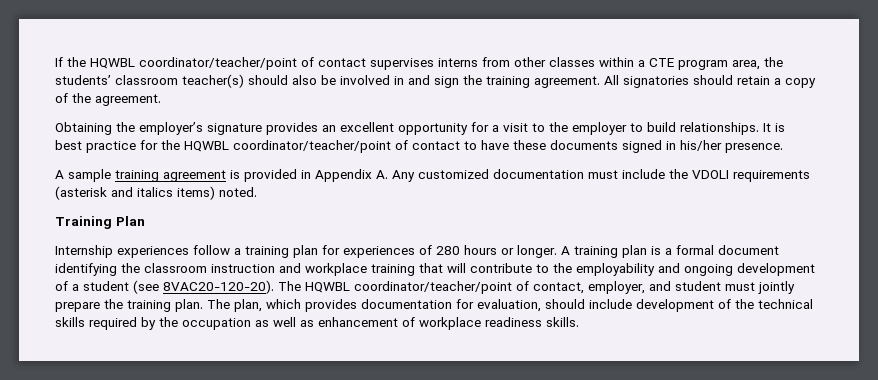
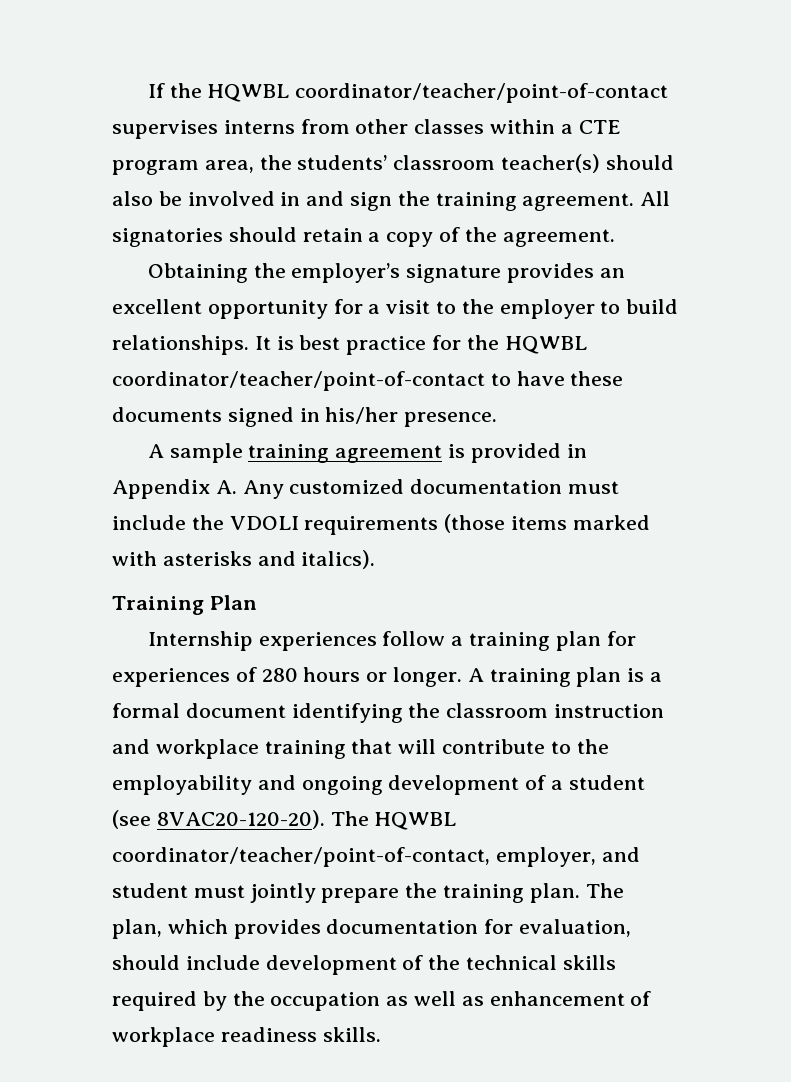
- If the HQWBL coordinator/teacher/point of contact supervises interns from other classes within a CTE program area, the students’ classroom teacher(s) should also be involved in and sign the training agreement.
+ If the HQWBL coordinator/teacher/point-of-contact supervises interns from other classes within a CTE program area, the students’ classroom teacher(s) should also be involved in and sign the training agreement.
- It is best practice for the HQWBL coordinator/teacher/point of contact to have these documents signed in his/her presence.
+ It is best practice for the HQWBL coordinator/teacher/point-of-contact to have these documents signed in his/her presence.
- A sample training agreement is provided in Appendix A. Any customized documentation must include the VDOLI requirements (asterisk and italics items) noted.
+ A sample training agreement is provided in Appendix A. Any customized documentation must include the VDOLI requirements (those items marked with asterisks and italics).
- The HQWBL coordinator/teacher/point of contact, employer, and student must jointly prepare the training plan.
+ The HQWBL coordinator/teacher/point-of-contact, employer, and student must jointly prepare the training plan.

